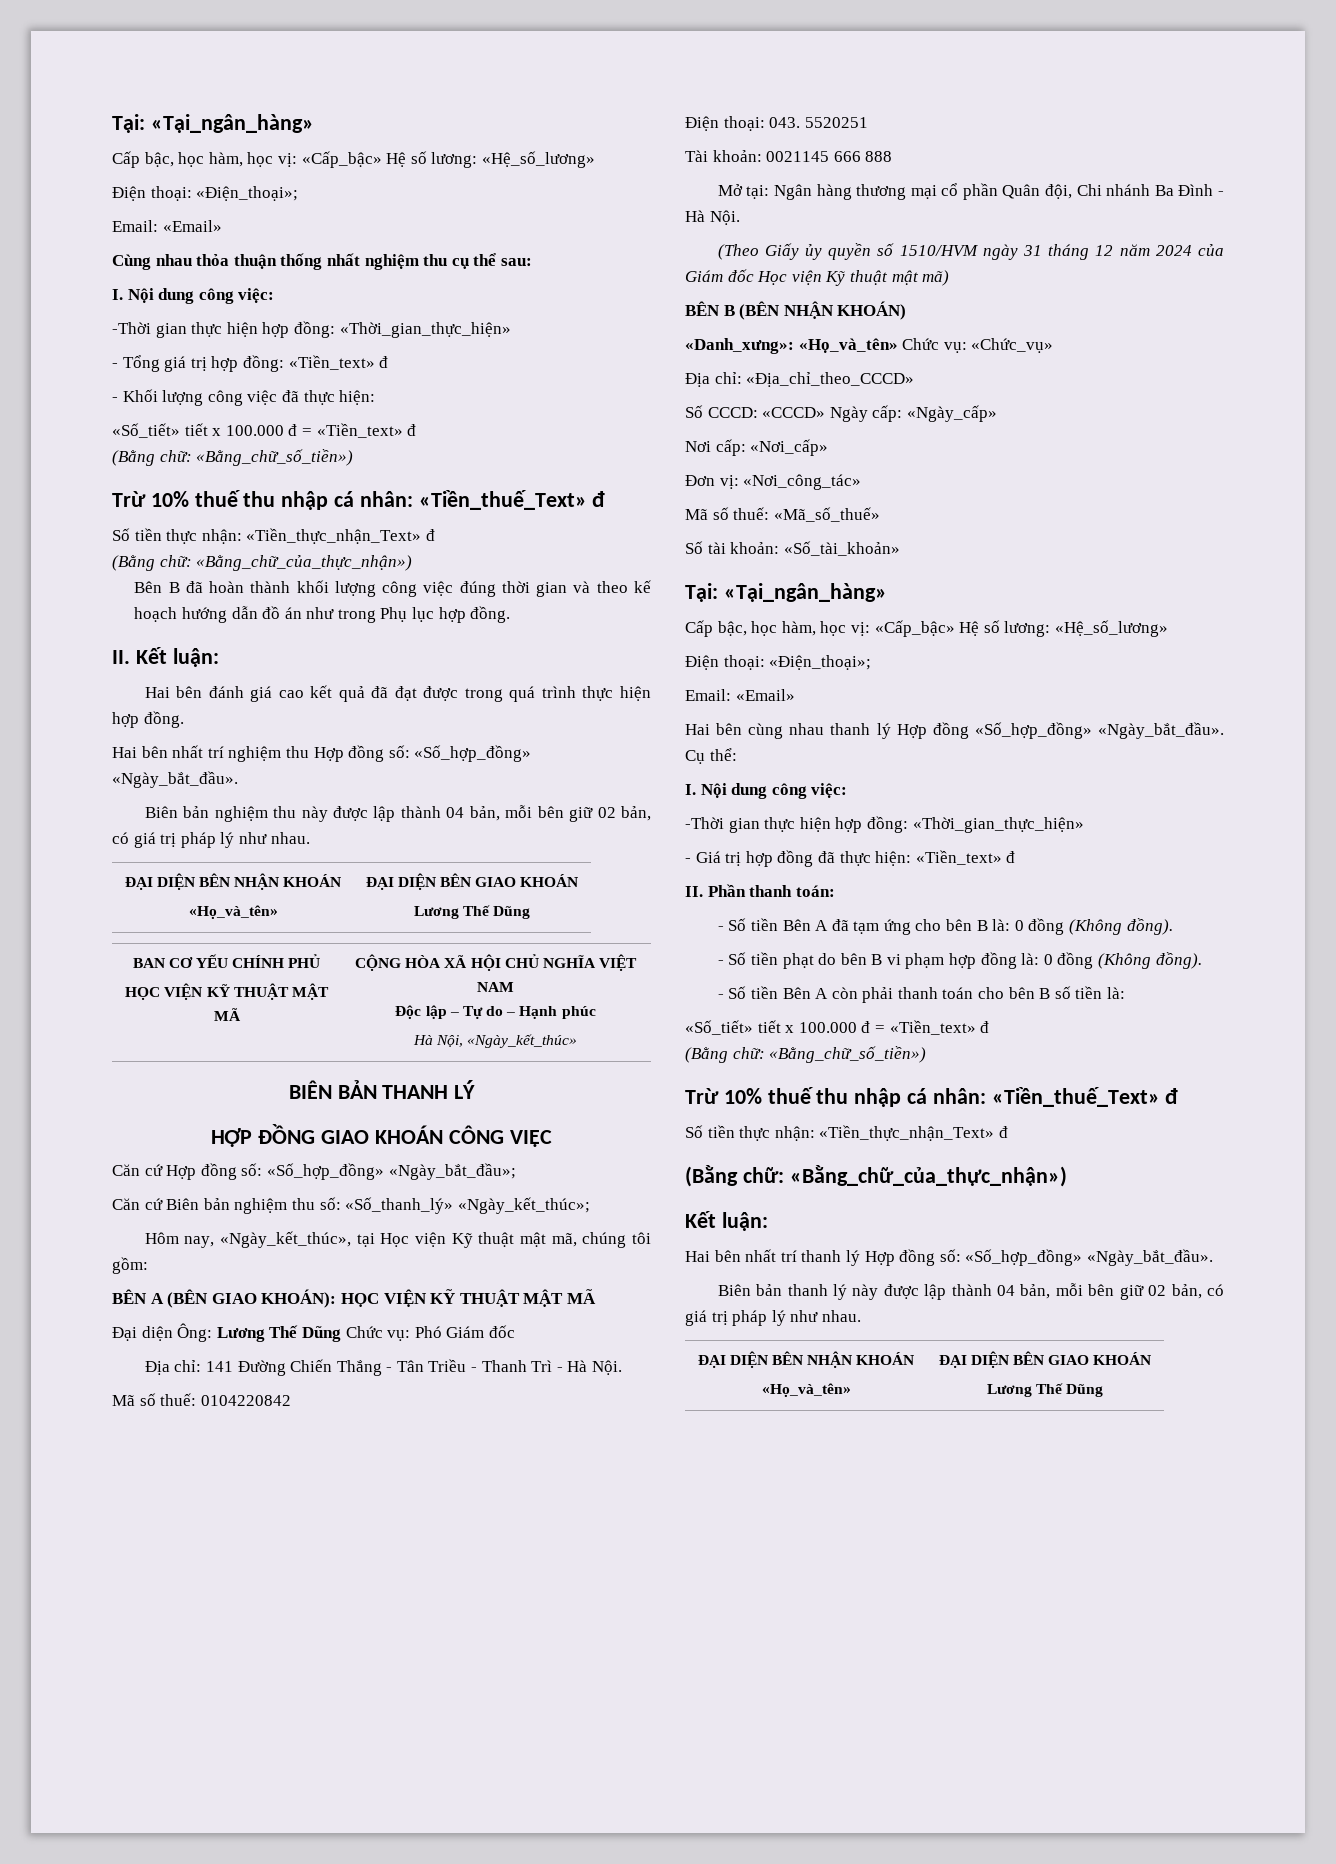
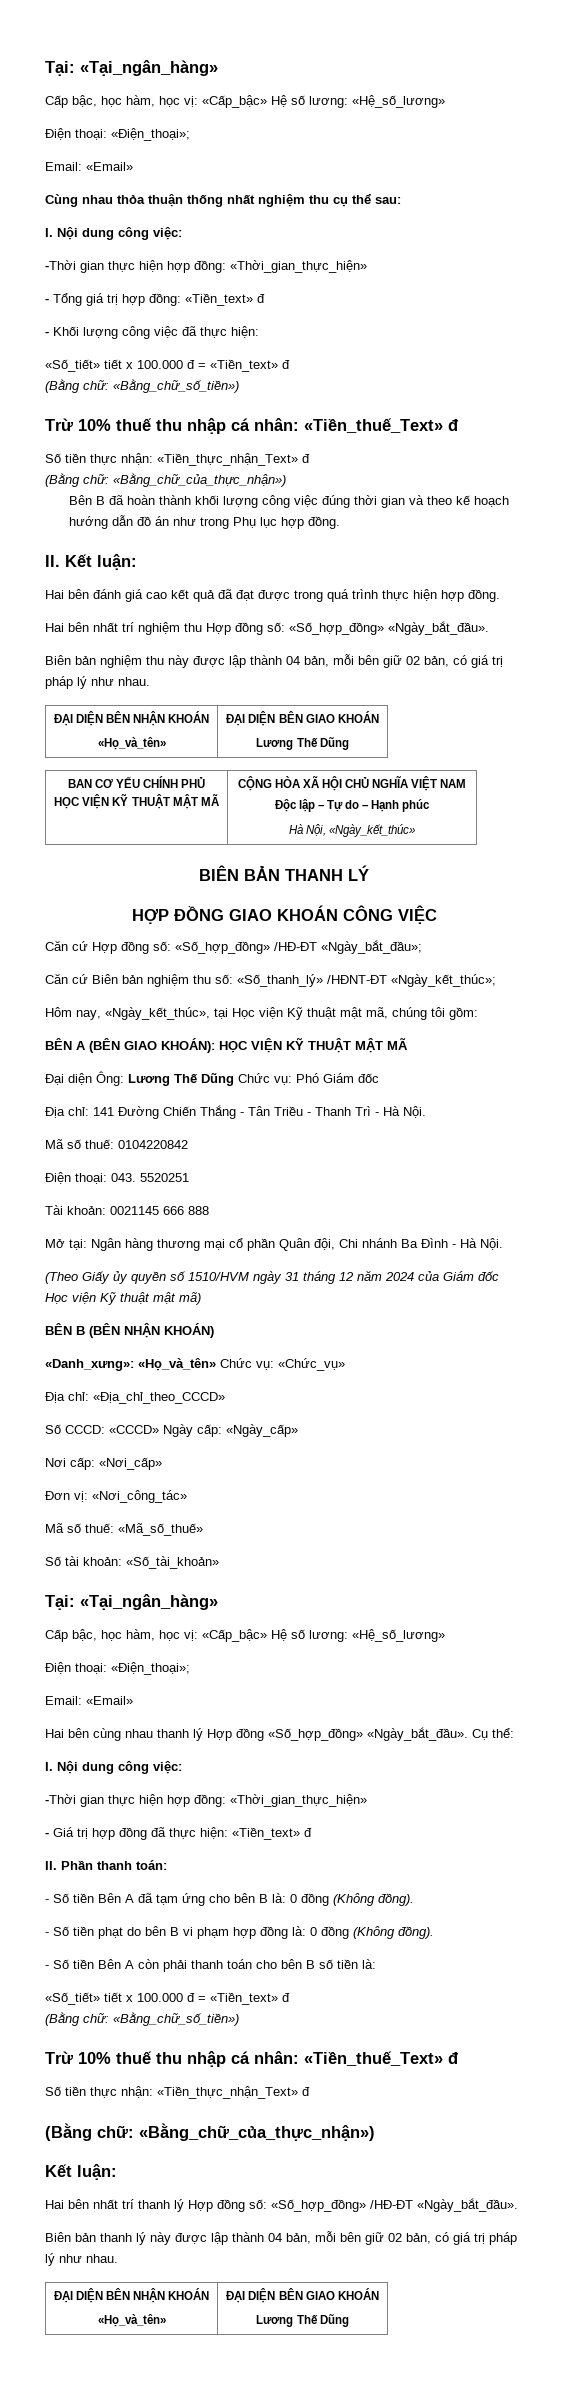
- Căn cứ Hợp đồng số: «Số_hợp_đồng» «Ngày_bắt_đầu»;
+ Căn cứ Hợp đồng số: «Số_hợp_đồng» /HĐ-ĐT «Ngày_bắt_đầu»;
- Căn cứ Biên bản nghiệm thu số: «Số_thanh_lý» «Ngày_kết_thúc»;
+ Căn cứ Biên bản nghiệm thu số: «Số_thanh_lý» /HĐNT-ĐT «Ngày_kết_thúc»;
- Hai bên nhất trí thanh lý Hợp đồng số: «Số_hợp_đồng» «Ngày_bắt_đầu».
+ Hai bên nhất trí thanh lý Hợp đồng số: «Số_hợp_đồng» /HĐ-ĐT «Ngày_bắt_đầu».

